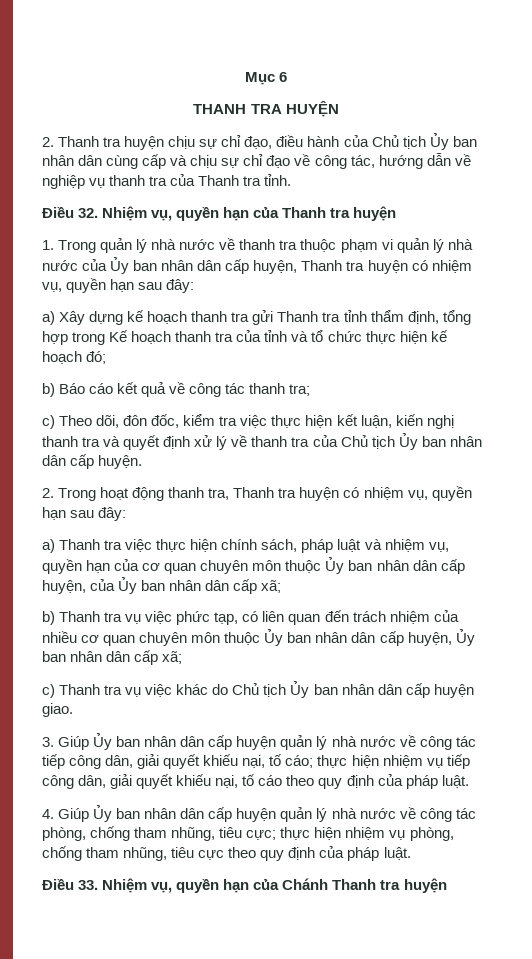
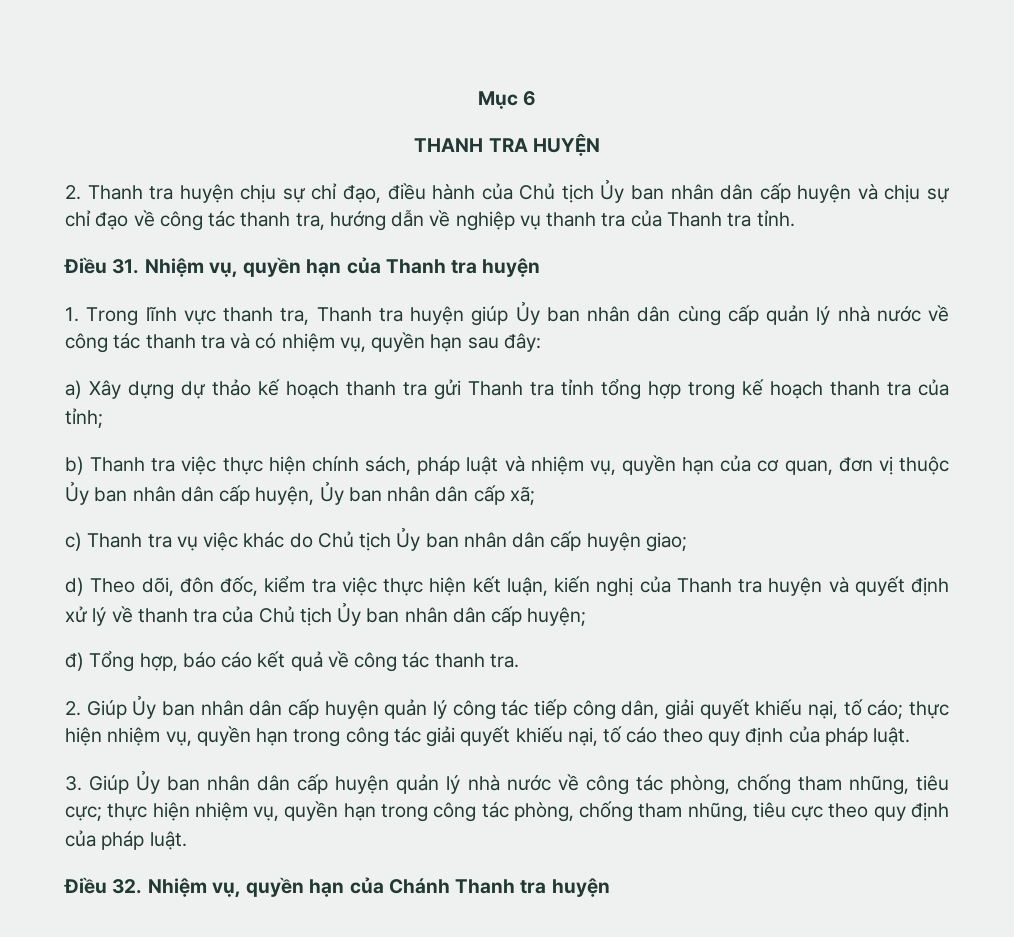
- 2. Thanh tra huyện chịu sự chỉ đạo, điều hành của Chủ tịch Ủy ban nhân dân cùng cấp và chịu sự chỉ đạo về công tác, hướng dẫn về nghiệp vụ thanh tra của Thanh tra tỉnh.
+ 2. Thanh tra huyện chịu sự chỉ đạo, điều hành của Chủ tịch Ủy ban nhân dân cấp huyện và chịu sự chỉ đạo về công tác thanh tra, hướng dẫn về nghiệp vụ thanh tra của Thanh tra tỉnh.
- Điều 32. Nhiệm vụ, quyền hạn của Thanh tra huyện
+ Điều 31. Nhiệm vụ, quyền hạn của Thanh tra huyện
- 1. Trong quản lý nhà nước về thanh tra thuộc phạm vi quản lý nhà nước của Ủy ban nhân dân cấp huyện, Thanh tra huyện có nhiệm vụ, quyền hạn sau đây:
+ 1. Trong lĩnh vực thanh tra, Thanh tra huyện giúp Ủy ban nhân dân cùng cấp quản lý nhà nước về công tác thanh tra và có nhiệm vụ, quyền hạn sau đây:
- a) Xây dựng kế hoạch thanh tra gửi Thanh tra tỉnh thẩm định, tổng hợp trong Kế hoạch thanh tra của tỉnh và tổ chức thực hiện kế hoạch đó;
- b) Báo cáo kết quả về công tác thanh tra;
- c) Theo dõi, đôn đốc, kiểm tra việc thực hiện kết luận, kiến nghị thanh tra và quyết định xử lý về thanh tra của Chủ tịch Ủy ban nhân dân cấp huyện.
- 2. Trong hoạt động thanh tra, Thanh tra huyện có nhiệm vụ, quyền hạn sau đây:
- a) Thanh tra việc thực hiện chính sách, pháp luật và nhiệm vụ, quyền hạn của cơ quan chuyên môn thuộc Ủy ban nhân dân cấp huyện, của Ủy ban nhân dân cấp xã;
- b) Thanh tra vụ việc phức tạp, có liên quan đến trách nhiệm của nhiều cơ quan chuyên môn thuộc Ủy ban nhân dân cấp huyện, Ủy ban nhân dân cấp xã;
+ a) Xây dựng dự thảo kế hoạch thanh tra gửi Thanh tra tỉnh tổng hợp trong kế hoạch thanh tra của tỉnh;
+ b) Thanh tra việc thực hiện chính sách, pháp luật và nhiệm vụ, quyền hạn của cơ quan, đơn vị thuộc Ủy ban nhân dân cấp huyện, Ủy ban nhân dân cấp xã;
- c) Thanh tra vụ việc khác do Chủ tịch Ủy ban nhân dân cấp huyện giao.
- 3. Giúp Ủy ban nhân dân cấp huyện quản lý nhà nước về công tác tiếp công dân, giải quyết khiếu nại, tố cáo; thực hiện nhiệm vụ tiếp công dân, giải quyết khiếu nại, tố cáo theo quy định của pháp luật.
+ c) Thanh tra vụ việc khác do Chủ tịch Ủy ban nhân dân cấp huyện giao;
+ d) Theo dõi, đôn đốc, kiểm tra việc thực hiện kết luận, kiến nghị của Thanh tra huyện và quyết định xử lý về thanh tra của Chủ tịch Ủy ban nhân dân cấp huyện;
+ đ) Tổng hợp, báo cáo kết quả về công tác thanh tra.
+ 2. Giúp Ủy ban nhân dân cấp huyện quản lý công tác tiếp công dân, giải quyết khiếu nại, tố cáo; thực hiện nhiệm vụ, quyền hạn trong công tác giải quyết khiếu nại, tố cáo theo quy định của pháp luật.
- 4. Giúp Ủy ban nhân dân cấp huyện quản lý nhà nước về công tác phòng, chống tham nhũng, tiêu cực; thực hiện nhiệm vụ phòng, chống tham nhũng, tiêu cực theo quy định của pháp luật.
+ 3. Giúp Ủy ban nhân dân cấp huyện quản lý nhà nước về công tác phòng, chống tham nhũng, tiêu cực; thực hiện nhiệm vụ, quyền hạn trong công tác phòng, chống tham nhũng, tiêu cực theo quy định của pháp luật.
- Điều 33. Nhiệm vụ, quyền hạn của Chánh Thanh tra huyện
+ Điều 32. Nhiệm vụ, quyền hạn của Chánh Thanh tra huyện

